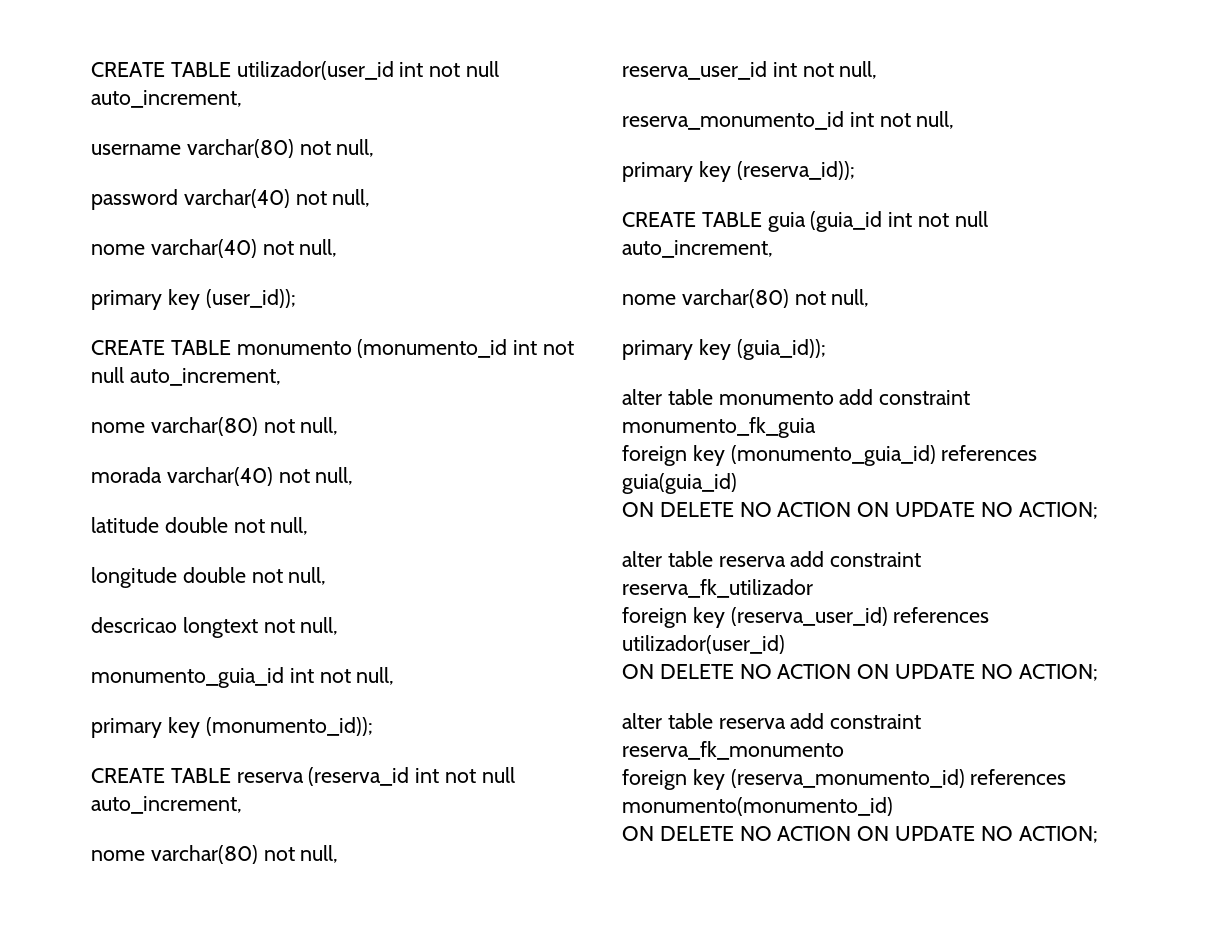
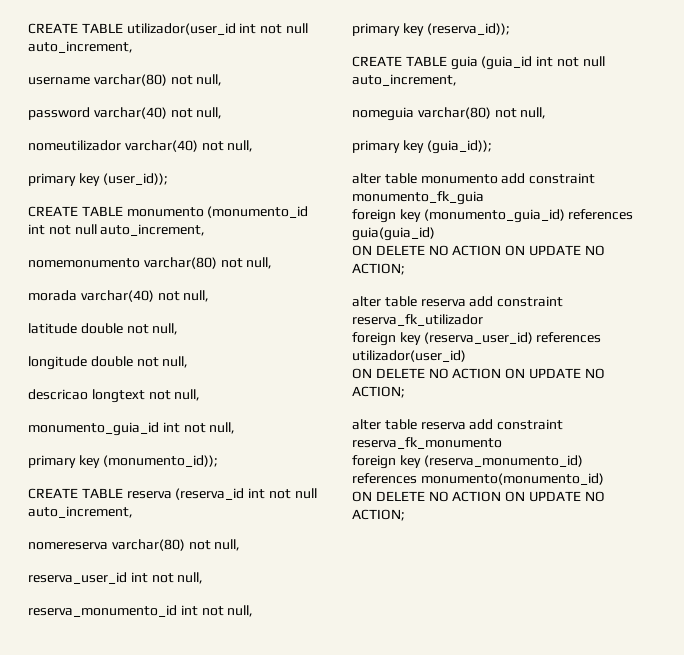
- nome varchar(40) not null,
+ nomeutilizador varchar(40) not null,
  CREATE TABLE monumento (monumento_id int not null auto_increment,
- nome varchar(80) not null,
+ nomemonumento varchar(80) not null,
  CREATE TABLE reserva (reserva_id int not null auto_increment,
- nome varchar(80) not null,
+ nomereserva varchar(80) not null,
  CREATE TABLE guia (guia_id int not null auto_increment,
- nome varchar(80) not null,
+ nomeguia varchar(80) not null,

